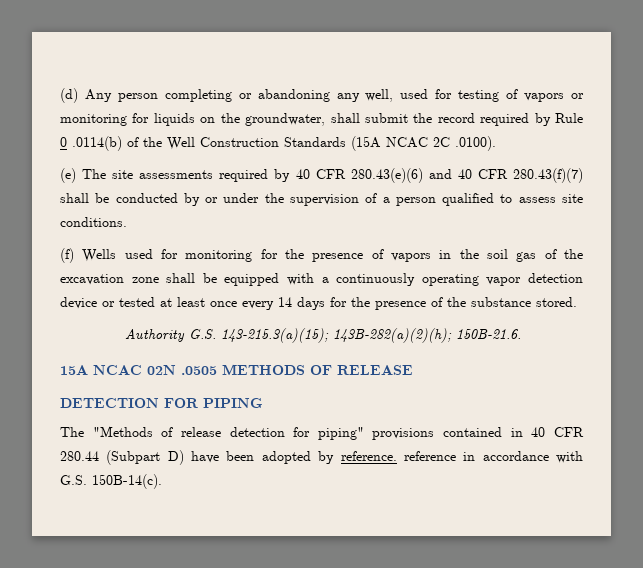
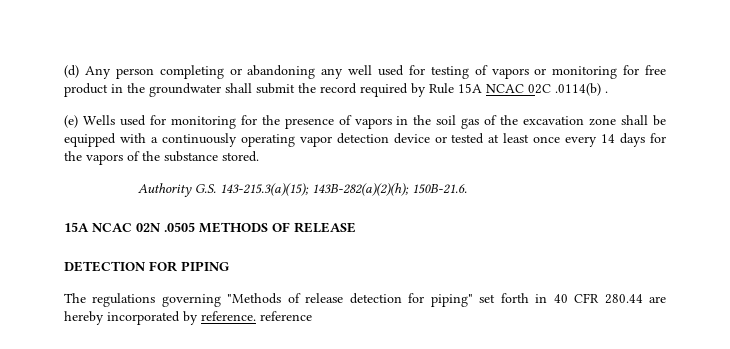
- (d) Any person completing or abandoning any well, used for testing of vapors or monitoring for liquids on the groundwater, shall submit the record required by Rule 0 .0114(b) of the Well Construction Standards (15A NCAC 2C .0100).
- (e) The site assessments required by 40 CFR 280.43(e)(6) and 40 CFR 280.43(f)(7) shall be conducted by or under the supervision of a person qualified to assess site conditions.
- (f) Wells used for monitoring for the presence of vapors in the soil gas of the excavation zone shall be equipped with a continuously operating vapor detection device or tested at least once every 14 days for the presence of the substance stored.
+ (d) Any person completing or abandoning any well used for testing of vapors or monitoring for free product in the groundwater shall submit the record required by Rule 15A NCAC 02C .0114(b) .
+ (e) Wells used for monitoring for the presence of vapors in the soil gas of the excavation zone shall be equipped with a continuously operating vapor detection device or tested at least once every 14 days for the vapors of the substance stored.
- The "Methods of release detection for piping" provisions contained in 40 CFR 280.44 (Subpart D) have been adopted by reference. reference in accordance with G.S. 150B-14(c).
+ The regulations governing "Methods of release detection for piping" set forth in 40 CFR 280.44 are hereby incorporated by reference. reference

